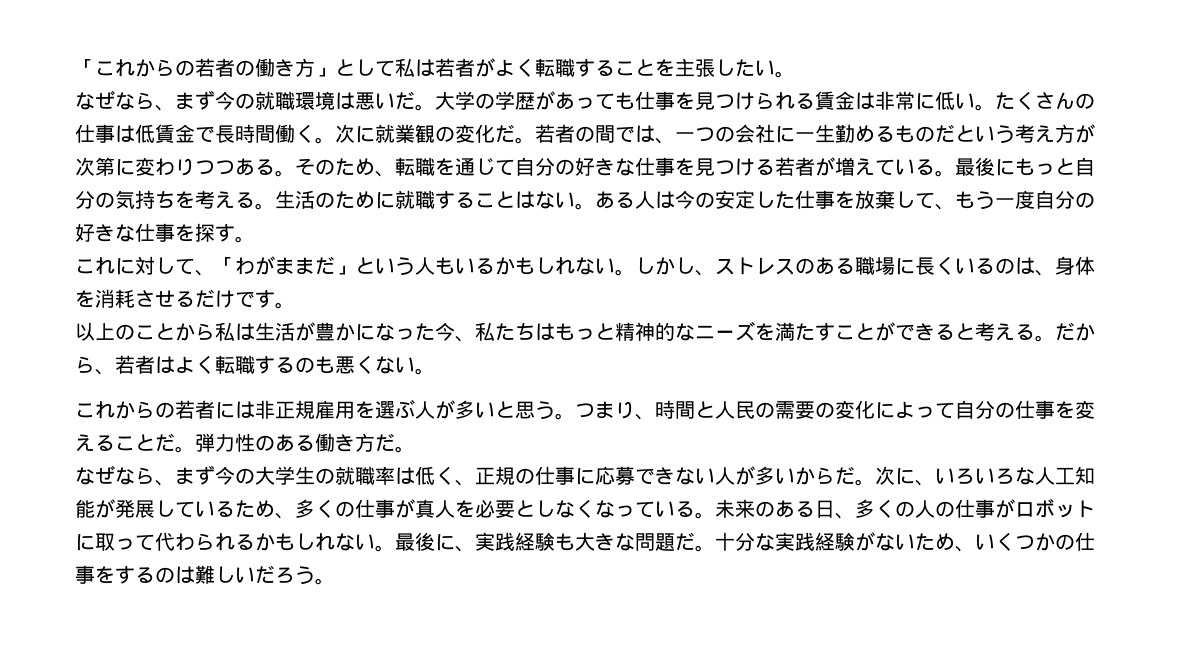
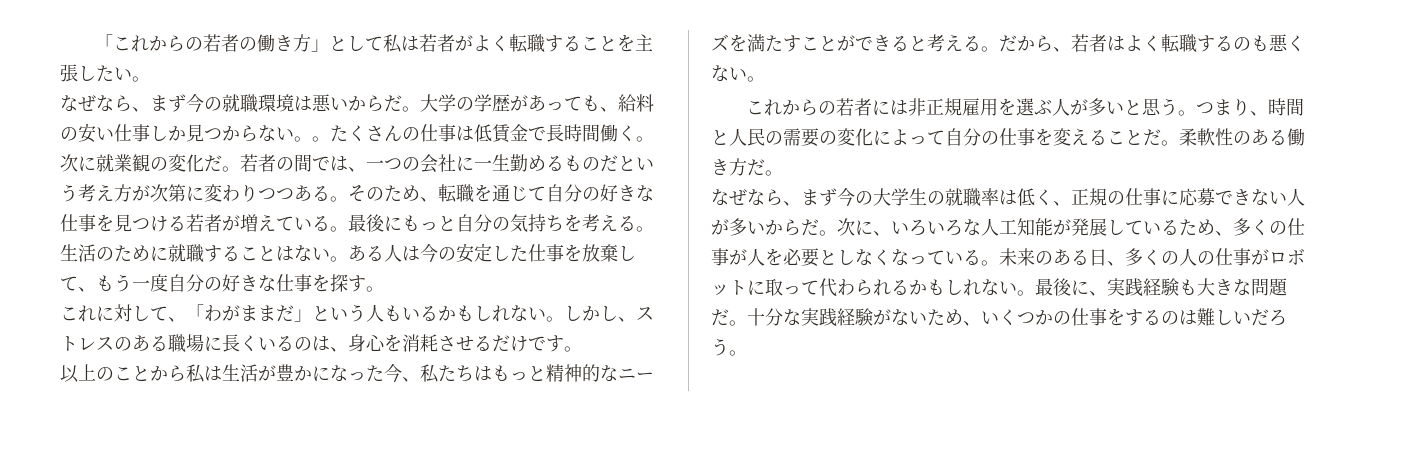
- なぜなら、まず今の就職環境は悪いだ。
+ なぜなら、まず今の就職環境は悪いからだ。
- 大学の学歴があっても仕事を見つけられる賃金は非常に低い。
+ 大学の学歴があっても、給料の安い仕事しか見つからない。。
- しかし、ストレスのある職場に長くいるのは、身体を消耗させるだけです。
+ しかし、ストレスのある職場に長くいるのは、身心を消耗させるだけです。
- 弾力性のある働き方だ。
+ 柔軟性のある働き方だ。
- 次に、いろいろな人工知能が発展しているため、多くの仕事が真人を必要としなくなっている。
+ 次に、いろいろな人工知能が発展しているため、多くの仕事が人を必要としなくなっている。

